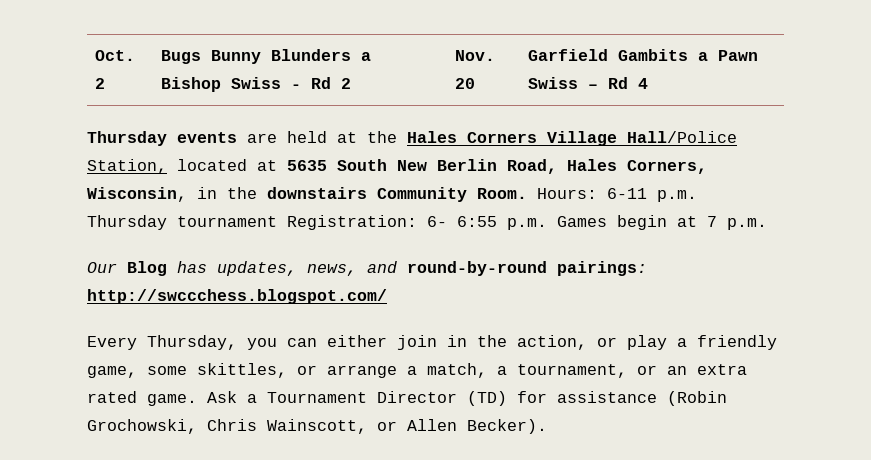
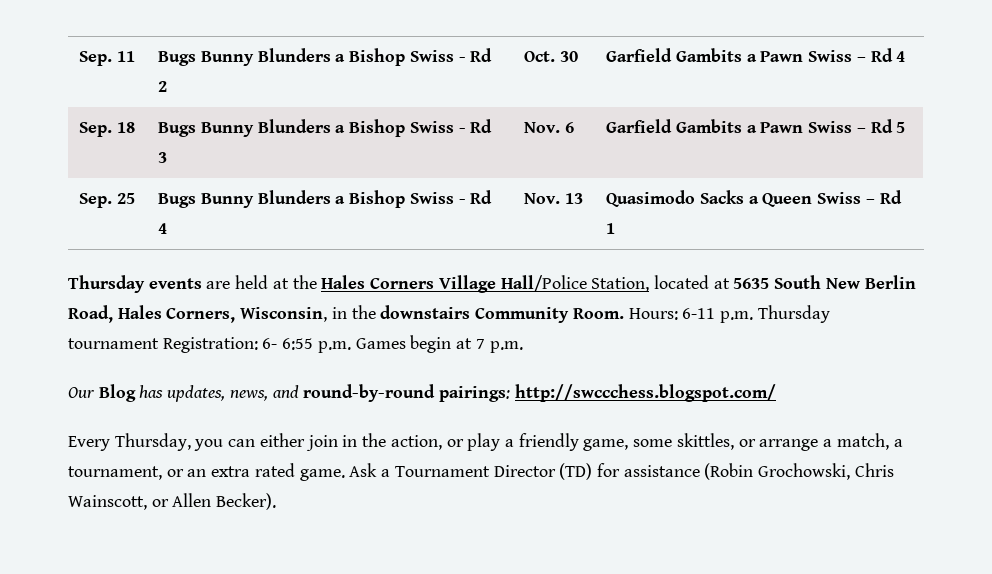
- Oct. 2 | Bugs Bunny Blunders a Bishop Swiss - Rd 2 | Nov. 20 | Garfield Gambits a Pawn Swiss – Rd 4
+ Sep. 11 | Bugs Bunny Blunders a Bishop Swiss - Rd 2 | Oct. 30 | Garfield Gambits a Pawn Swiss – Rd 4
+ Sep. 18 | Bugs Bunny Blunders a Bishop Swiss - Rd 3 | Nov. 6 | Garfield Gambits a Pawn Swiss – Rd 5
+ Sep. 25 | Bugs Bunny Blunders a Bishop Swiss - Rd 4 | Nov. 13 | Quasimodo Sacks a Queen Swiss – Rd 1

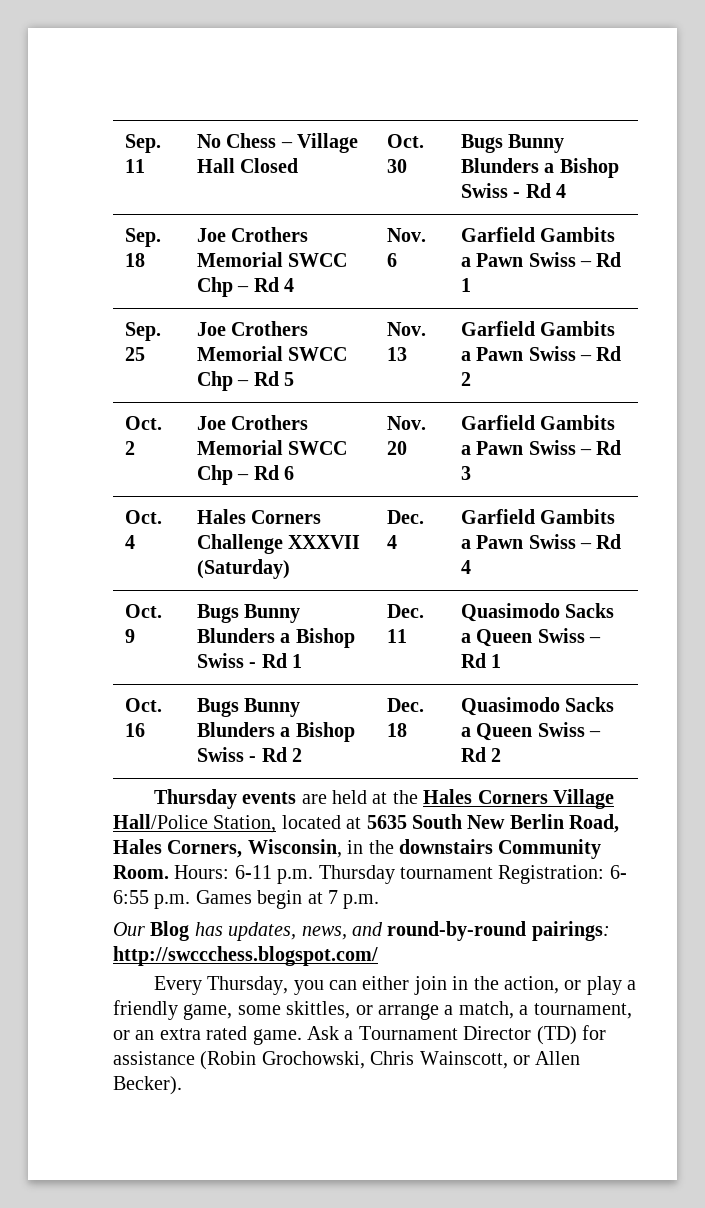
- Sep. 11 | Bugs Bunny Blunders a Bishop Swiss - Rd 2 | Oct. 30 | Garfield Gambits a Pawn Swiss – Rd 4
- Sep. 18 | Bugs Bunny Blunders a Bishop Swiss - Rd 3 | Nov. 6 | Garfield Gambits a Pawn Swiss – Rd 5
- Sep. 25 | Bugs Bunny Blunders a Bishop Swiss - Rd 4 | Nov. 13 | Quasimodo Sacks a Queen Swiss – Rd 1
+ Sep. 11 | No Chess – Village Hall Closed | Oct. 30 | Bugs Bunny Blunders a Bishop Swiss - Rd 4
+ Sep. 18 | Joe Crothers Memorial SWCC Chp – Rd 4 | Nov. 6 | Garfield Gambits a Pawn Swiss – Rd 1
+ Sep. 25 | Joe Crothers Memorial SWCC Chp – Rd 5 | Nov. 13 | Garfield Gambits a Pawn Swiss – Rd 2
+ Oct. 2 | Joe Crothers Memorial SWCC Chp – Rd 6 | Nov. 20 | Garfield Gambits a Pawn Swiss – Rd 3
+ Oct. 4 | Hales Corners Challenge XXXVII (Saturday) | Dec. 4 | Garfield Gambits a Pawn Swiss – Rd 4
+ Oct. 9 | Bugs Bunny Blunders a Bishop Swiss - Rd 1 | Dec. 11 | Quasimodo Sacks a Queen Swiss – Rd 1
+ Oct. 16 | Bugs Bunny Blunders a Bishop Swiss - Rd 2 | Dec. 18 | Quasimodo Sacks a Queen Swiss – Rd 2

